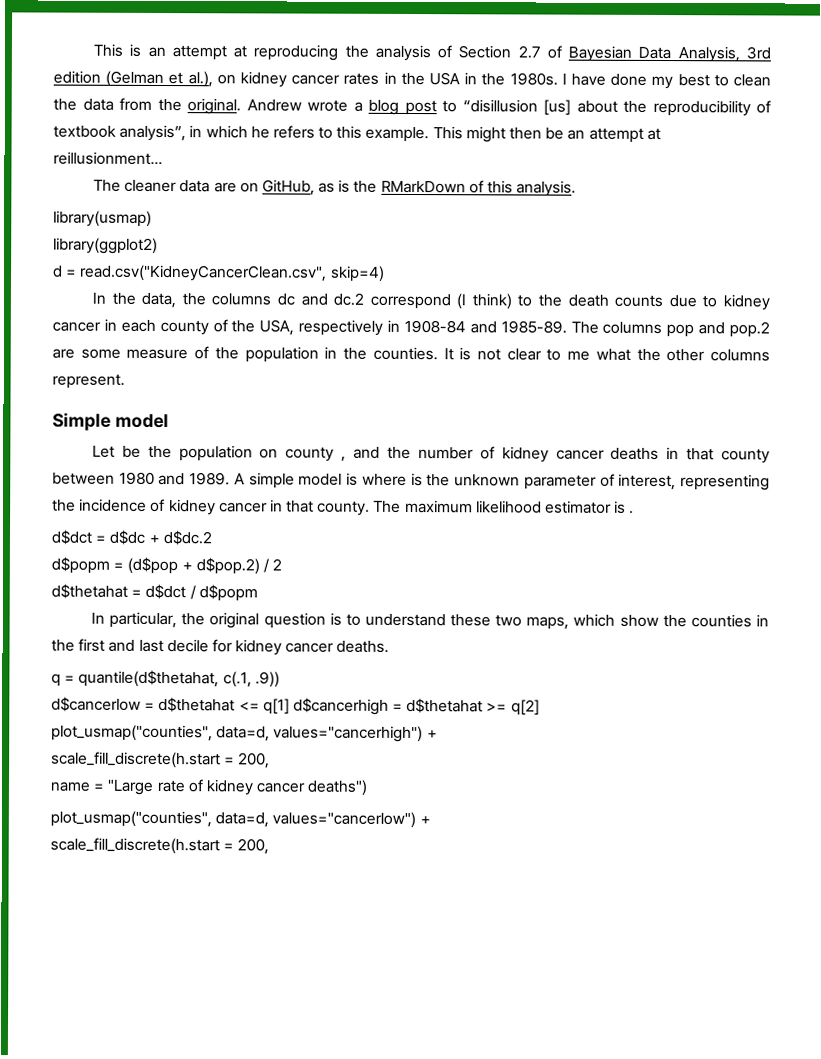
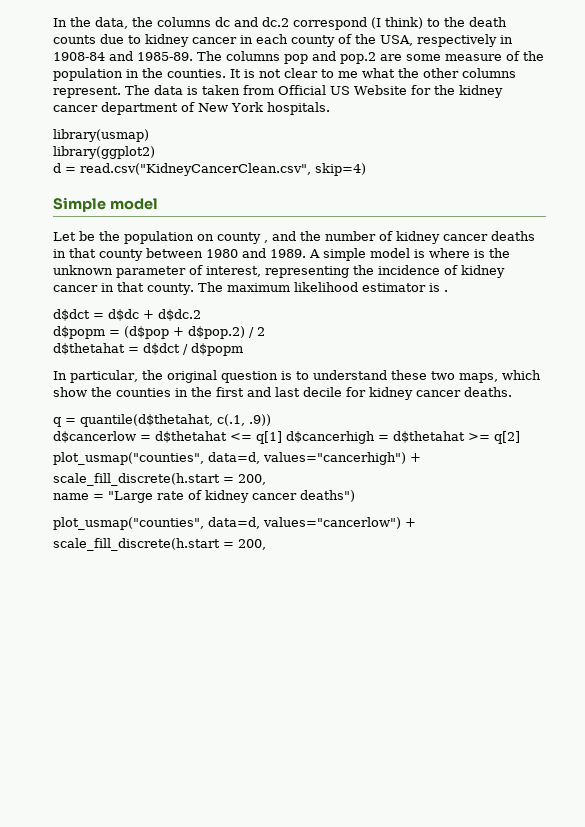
- This is an attempt at reproducing the analysis of Section 2.7 of Bayesian Data Analysis, 3rd edition (Gelman et al.), on kidney cancer rates in the USA in the 1980s. I have done my best to clean the data from the original. Andrew wrote a blog post to “disillusion [us] about the reproducibility of textbook analysis”, in which he refers to this example. This might then be an attempt at reillusionment…
- The cleaner data are on GitHub, as is the RMarkDown of this analysis.
- library(usmap)
- library(ggplot2)
- d = read.csv("KidneyCancerClean.csv", skip=4)
+ The data is taken from Official US Website for the kidney cancer department of New York hospitals.
+ library(usmap)
+ library(ggplot2)
+ d = read.csv("KidneyCancerClean.csv", skip=4)

